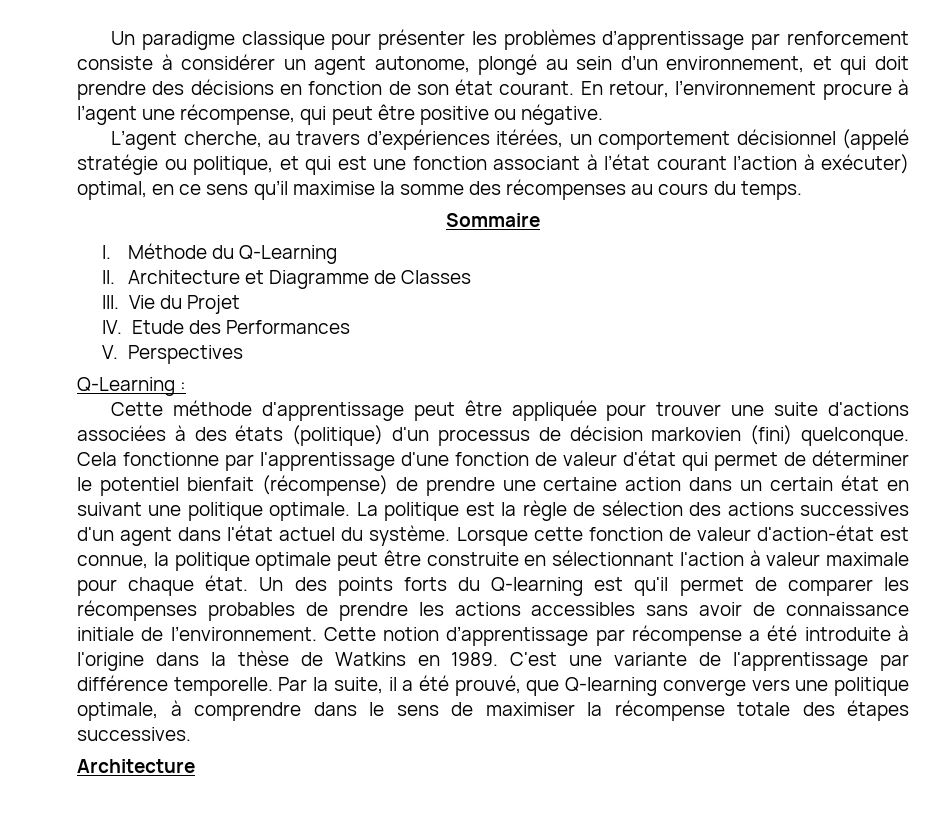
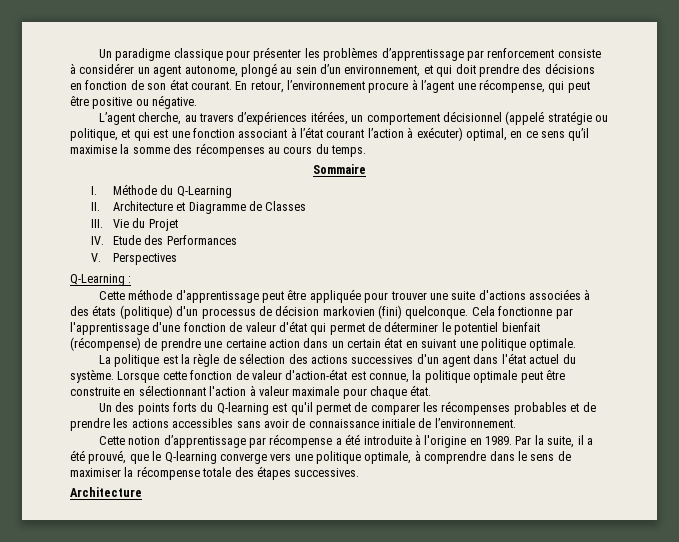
- Cela fonctionne par l'apprentissage d'une fonction de valeur d'état qui permet de déterminer le potentiel bienfait (récompense) de prendre une certaine action dans un certain état en suivant une politique optimale. La politique est la règle de sélection des actions successives d'un agent dans l'état actuel du système.
+ Cela fonctionne par l'apprentissage d'une fonction de valeur d'état qui permet de déterminer le potentiel bienfait (récompense) de prendre une certaine action dans un certain état en suivant une politique optimale.
+ La politique est la règle de sélection des actions successives d'un agent dans l'état actuel du système.
- Lorsque cette fonction de valeur d'action-état est connue, la politique optimale peut être construite en sélectionnant l'action à valeur maximale pour chaque état. Un des points forts du Q-learning est qu'il permet de comparer les récompenses probables de prendre les actions accessibles sans avoir de connaissance initiale de l’environnement. Cette notion d’apprentissage par récompense a été introduite à l'origine dans la thèse de Watkins en 1989. C'est une variante de l'apprentissage par différence temporelle.
+ Lorsque cette fonction de valeur d'action-état est connue, la politique optimale peut être construite en sélectionnant l'action à valeur maximale pour chaque état.
+ Un des points forts du Q-learning est qu'il permet de comparer les récompenses probables et de prendre les actions accessibles sans avoir de connaissance initiale de l’environnement.
+ Cette notion d’apprentissage par récompense a été introduite à l'origine en 1989.
- Par la suite, il a été prouvé, que Q-learning converge vers une politique optimale, à comprendre dans le sens de maximiser la récompense totale des étapes successives.
+ Par la suite, il a été prouvé, que le Q-learning converge vers une politique optimale, à comprendre dans le sens de maximiser la récompense totale des étapes successives.

